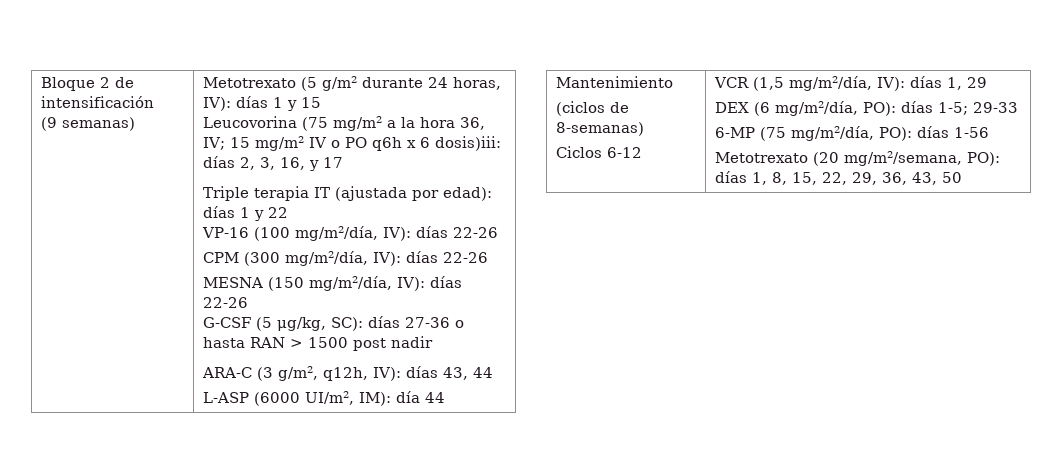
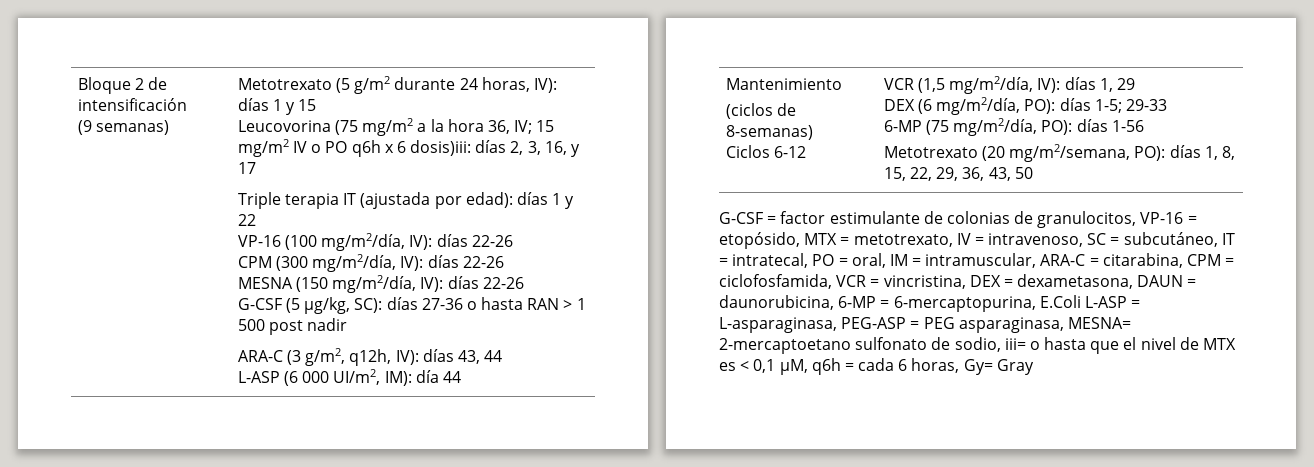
- G-CSF (5 μg/kg, SC): días 27-36 o hasta RAN > 1500 post nadir
+ G-CSF (5 μg/kg, SC): días 27-36 o hasta RAN > 1 500 post nadir
- L-ASP (6000 UI/m2, IM): día 44
+ L-ASP (6 000 UI/m2, IM): día 44
+ G-CSF = factor estimulante de colonias de granulocitos, VP-16 = etopósido, MTX = metotrexato, IV = intravenoso, SC = subcutáneo, IT = intratecal, PO = oral, IM = intramuscular, ARA-C = citarabina, CPM = ciclofosfamida, VCR = vincristina, DEX = dexametasona, DAUN = daunorubicina, 6-MP = 6-mercaptopurina, E.Coli L-ASP = L-asparaginasa, PEG-ASP = PEG asparaginasa, MESNA= 2-mercaptoetano sulfonato de sodio, iii= o hasta que el nivel de MTX es < 0,1 µM, q6h = cada 6 horas, Gy= Gray

